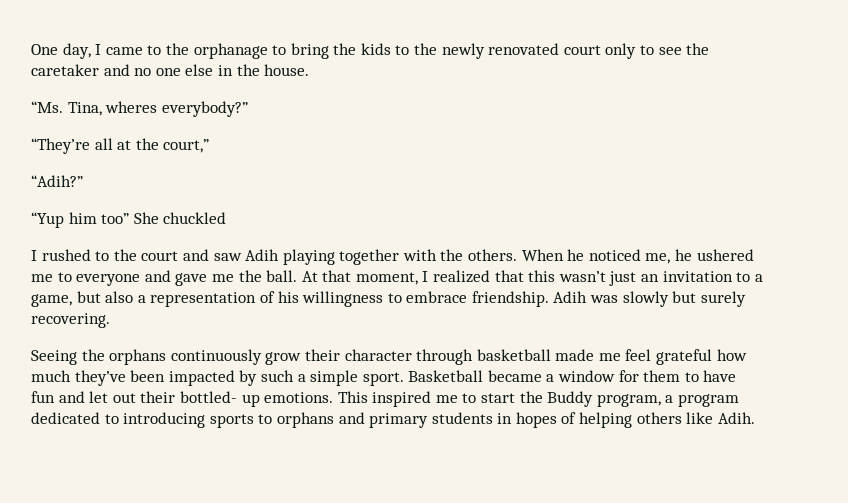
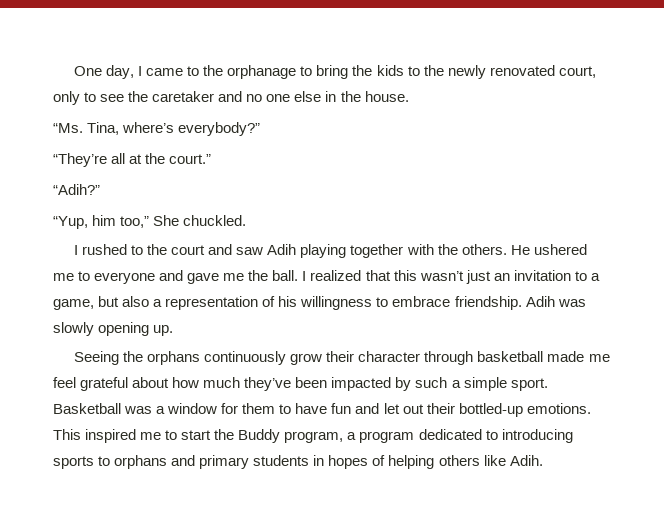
- One day, I came to the orphanage to bring the kids to the newly renovated court only to see the caretaker and no one else in the house.
+ One day, I came to the orphanage to bring the kids to the newly renovated court, only to see the caretaker and no one else in the house.
- “Ms. Tina, wheres everybody?”
+ “Ms. Tina, where’s everybody?”
- “They’re all at the court,”
+ “They’re all at the court.”
- “Yup him too” She chuckled
+ “Yup, him too,” She chuckled.
- When he noticed me, he ushered me to everyone and gave me the ball.
+ He ushered me to everyone and gave me the ball.
- At that moment, I realized that this wasn’t just an invitation to a game, but also a representation of his willingness to embrace friendship.
+ I realized that this wasn’t just an invitation to a game, but also a representation of his willingness to embrace friendship.
- Adih was slowly but surely recovering.
+ Adih was slowly opening up.
- Seeing the orphans continuously grow their character through basketball made me feel grateful how much they’ve been impacted by such a simple sport.
+ Seeing the orphans continuously grow their character through basketball made me feel grateful about how much they’ve been impacted by such a simple sport.
- Basketball became a window for them to have fun and let out their bottled- up emotions.
+ Basketball was a window for them to have fun and let out their bottled-up emotions.

